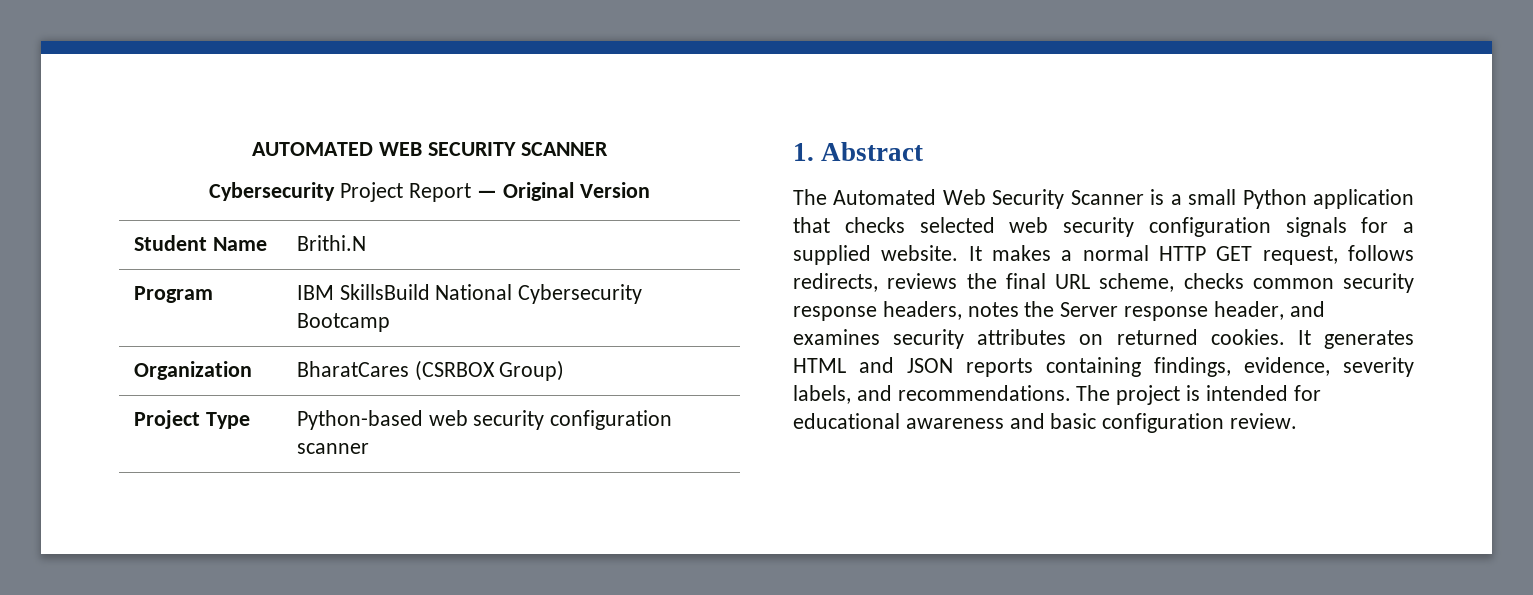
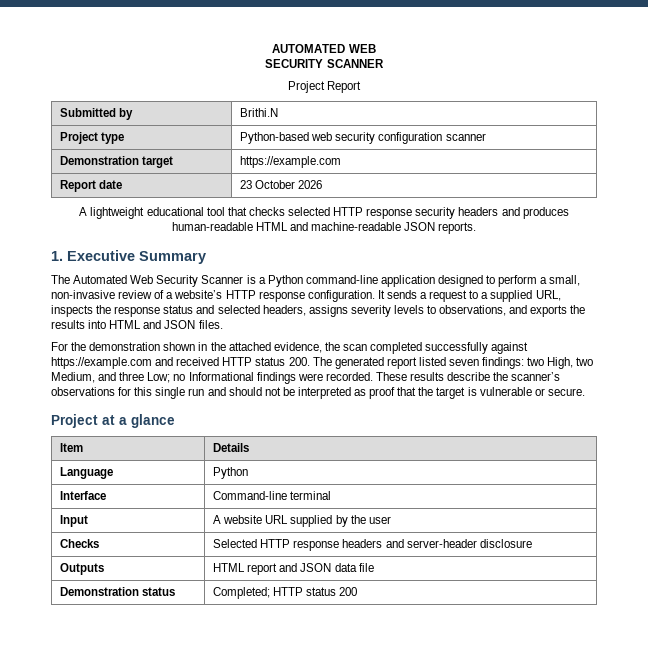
- AUTOMATED WEB SECURITY SCANNER
+ AUTOMATED WEB
+ SECURITY SCANNER
- Cybersecurity Project Report — Original Version
- Student Name | Brithi.N
- Program | IBM SkillsBuild National Cybersecurity Bootcamp
- Organization | BharatCares (CSRBOX Group)
- Project Type | Python-based web security configuration scanner
+ Project Report
+ Submitted by | Brithi.N
+ Project type | Python-based web security configuration scanner
+ Demonstration target | https://example.com
+ Report date | 23 October 2026
+ A lightweight educational tool that checks selected HTTP response security headers and produces human-readable HTML and machine-readable JSON reports.
- 1. Abstract
+ 1. Executive Summary
- The Automated Web Security Scanner is a small Python application that checks selected web security configuration signals for a supplied website. It makes a normal HTTP GET request, follows redirects, reviews the final URL scheme, checks common security response headers, notes the Server response header, and examines security attributes on returned cookies. It generates HTML and JSON reports containing findings, evidence, severity labels, and recommendations. The project is intended for educational awareness and basic configuration review.
+ The Automated Web Security Scanner is a Python command-line application designed to perform a small, non-invasive review of a website’s HTTP response configuration. It sends a request to a supplied URL, inspects the response status and selected headers, assigns severity levels to observations, and exports the results into HTML and JSON files.
+ For the demonstration shown in the attached evidence, the scan completed successfully against https://example.com and received HTTP status 200. The generated report listed seven findings: two High, two Medium, and three Low; no Informational findings were recorded. These results describe the scanner’s observations for this single run and should not be interpreted as proof that the target is vulnerable or secure.
+ Project at a glance
+ Item | Details
+ Language | Python
+ Interface | Command-line terminal
+ Input | A website URL supplied by the user
+ Checks | Selected HTTP response headers and server-header disclosure
+ Outputs | HTML report and JSON data file
+ Demonstration status | Completed; HTTP status 200

